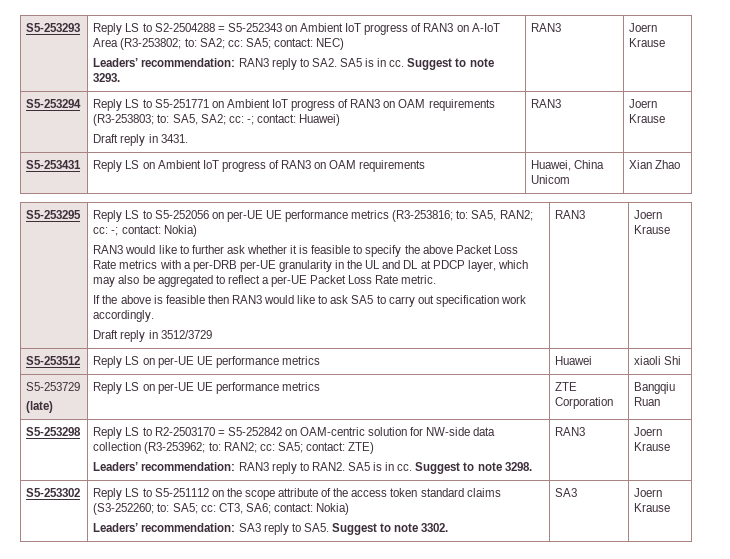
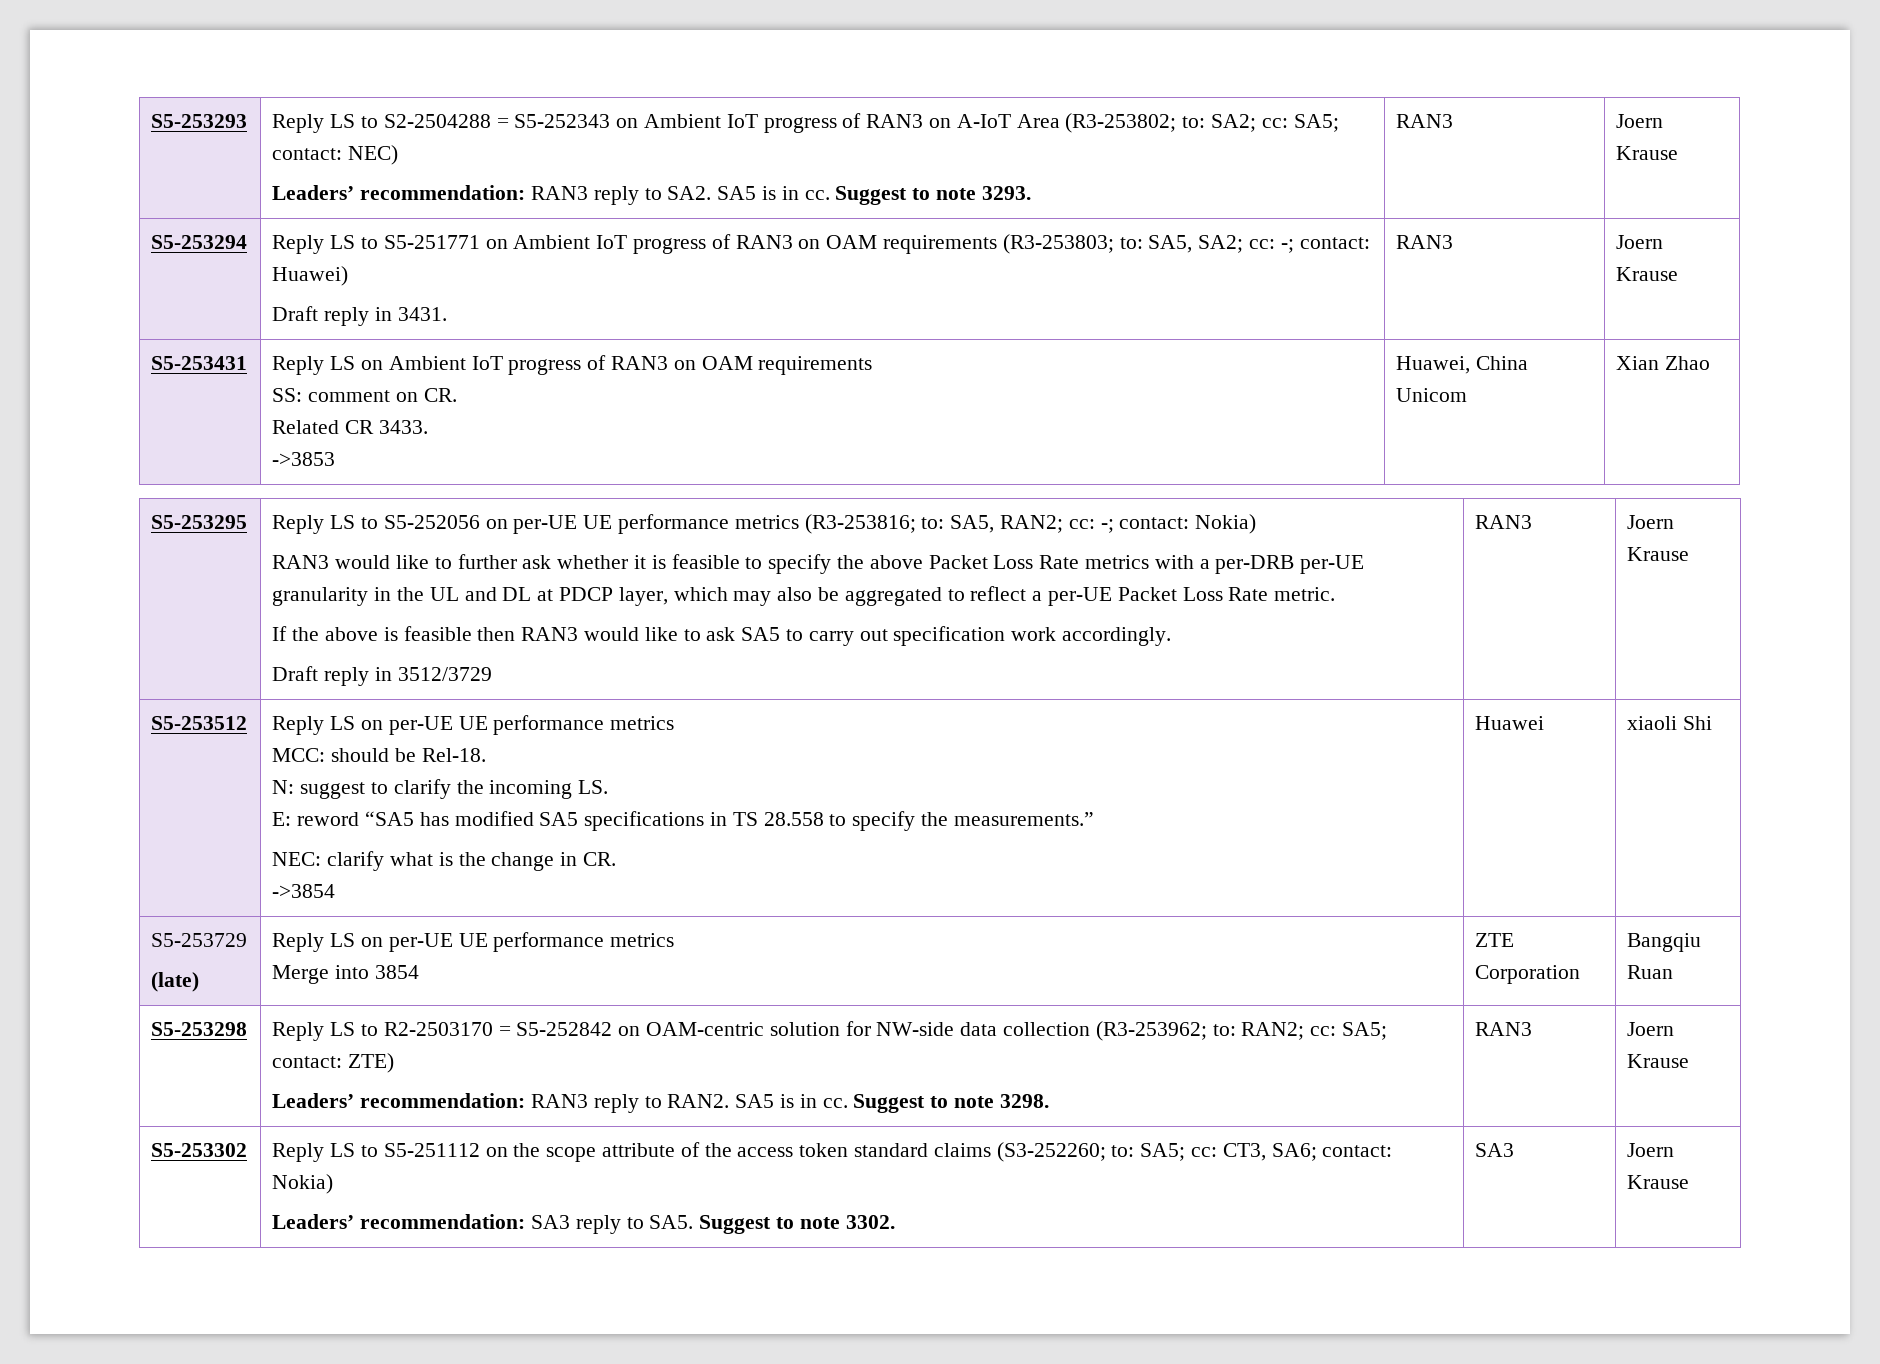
- S5-253431 | Reply LS on Ambient IoT progress of RAN3 on OAM requirements | Huawei, China Unicom | Xian Zhao
+ S5-253431 | Reply LS on Ambient IoT progress of RAN3 on OAM requirements
+ SS: comment on CR.
+ Related CR 3433.
+ ->3853 | Huawei, China Unicom | Xian Zhao
+ MCC: should be Rel-18.
+ N: suggest to clarify the incoming LS.
+ E: reword “SA5 has modified SA5 specifications in TS 28.558 to specify the measurements.”
+ NEC: clarify what is the change in CR.
+ ->3854
  S5-253729
- (late) | Reply LS on per-UE UE performance metrics | ZTE Corporation | Bangqiu Ruan
+ (late) | Reply LS on per-UE UE performance metrics
+ Merge into 3854 | ZTE Corporation | Bangqiu Ruan

